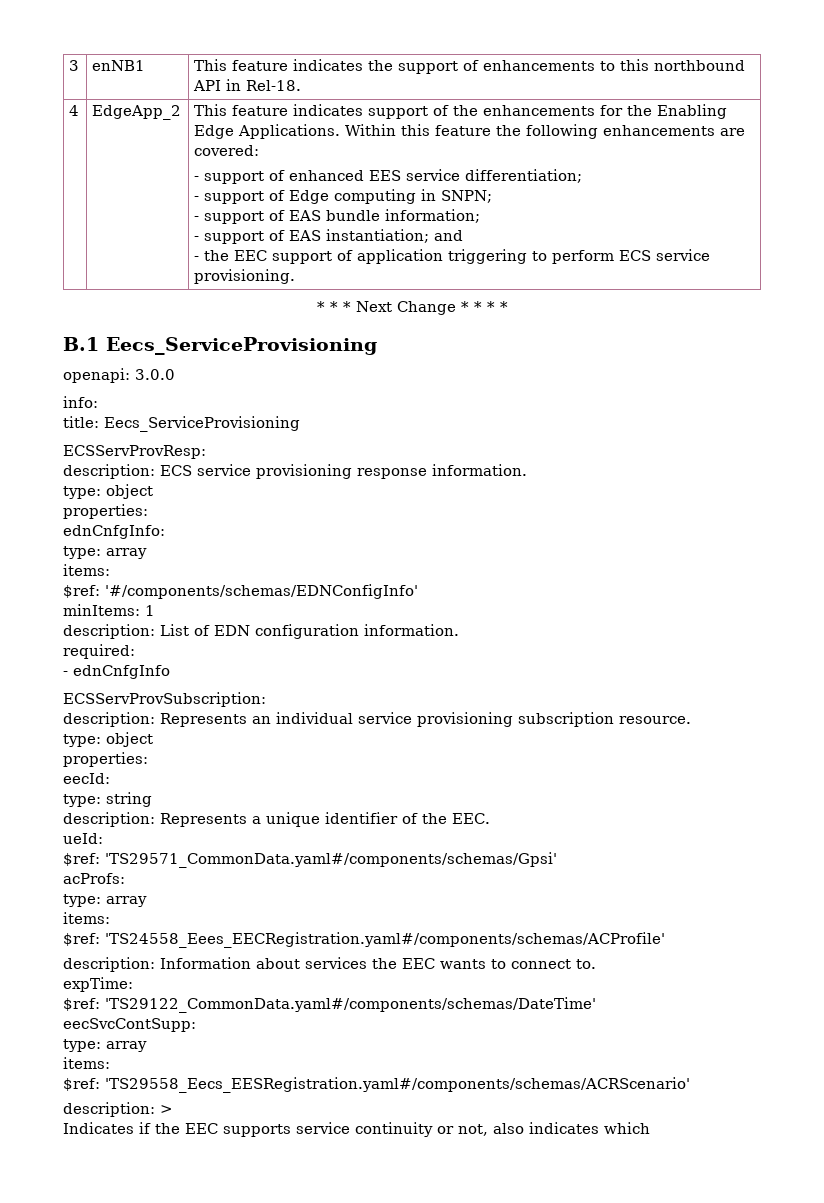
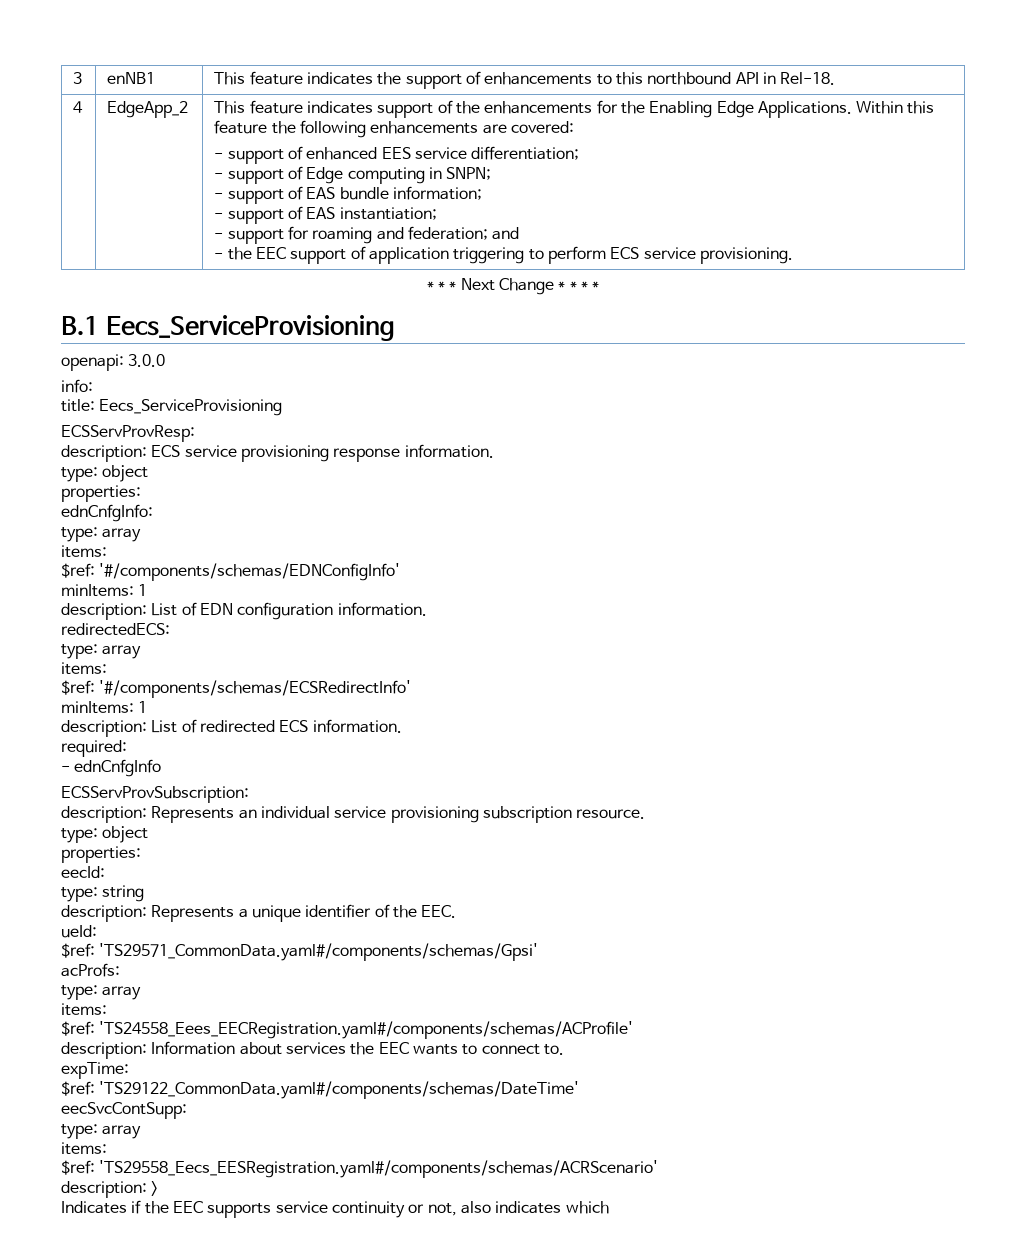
- - support of EAS instantiation; and
+ - support of EAS instantiation;
+ - support for roaming and federation; and
+ redirectedECS:
+ type: array
+ items:
+ $ref: '#/components/schemas/ECSRedirectInfo'
+ minItems: 1
+ description: List of redirected ECS information.

